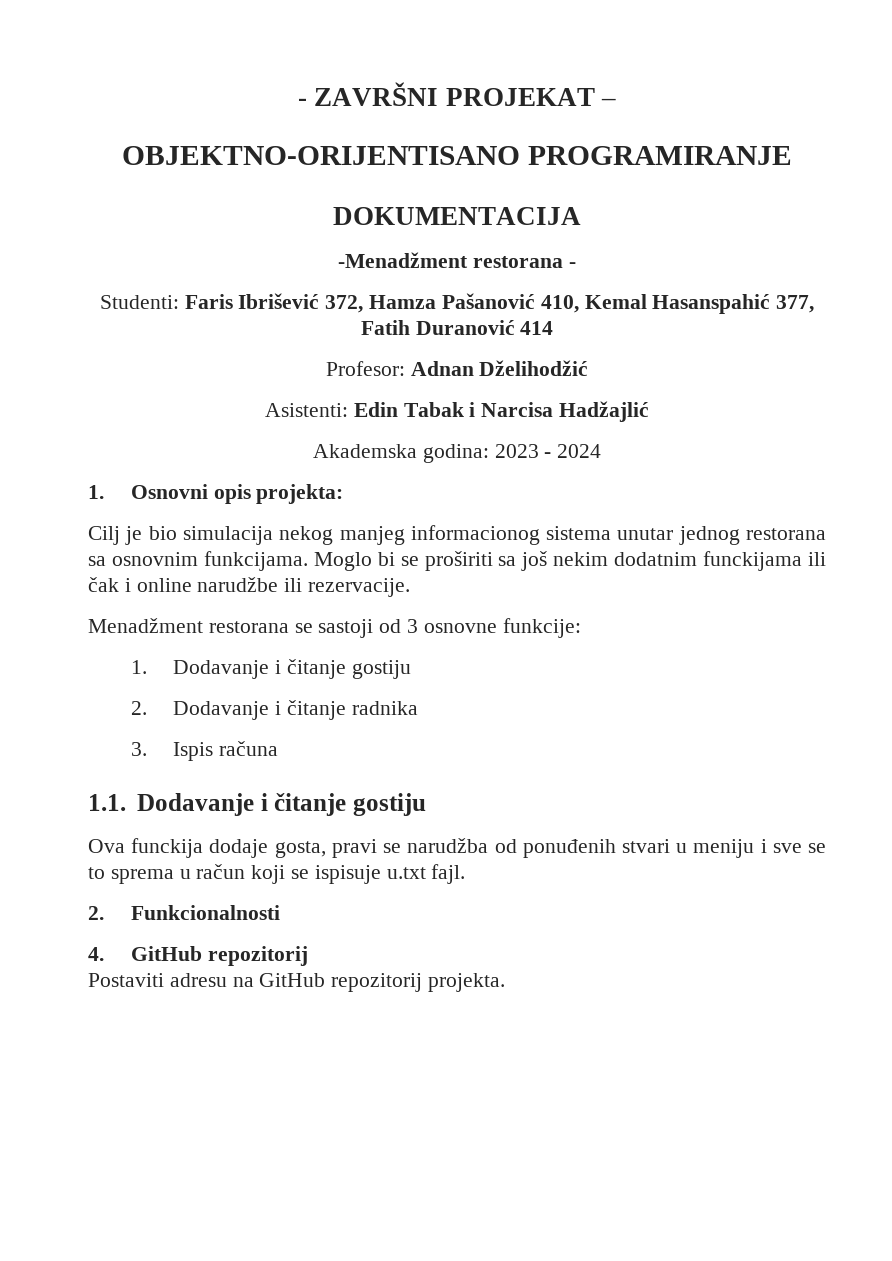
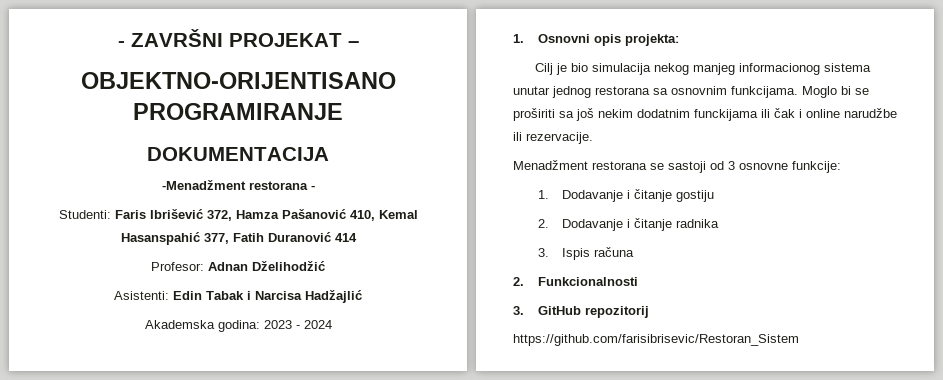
- 1.1. Dodavanje i čitanje gostiju
- Ova funckija dodaje gosta, pravi se narudžba od ponuđenih stvari u meniju i sve se to sprema u račun koji se ispisuje u.txt fajl.
- 4. GitHub repozitorij
+ 3. GitHub repozitorij
- Postaviti adresu na GitHub repozitorij projekta.
+ https://github.com/farisibrisevic/Restoran_Sistem

